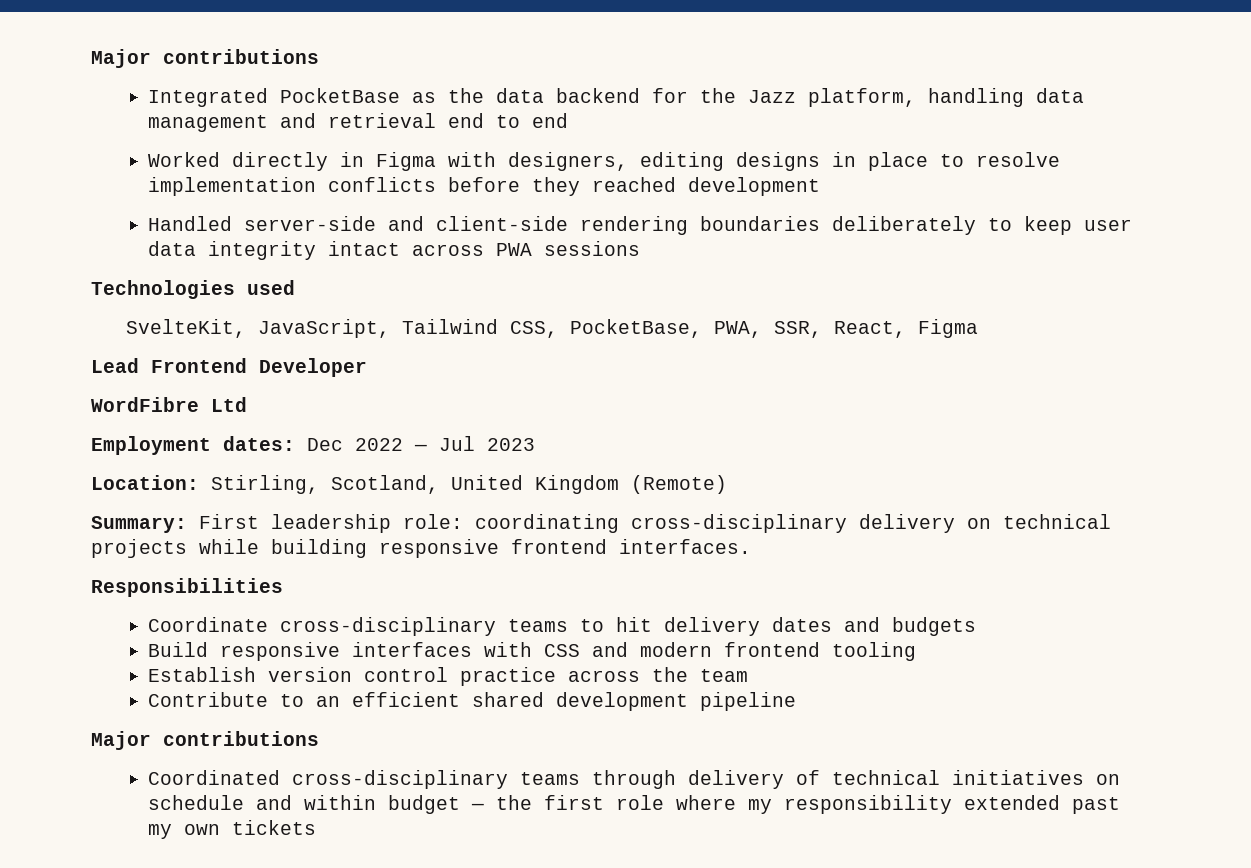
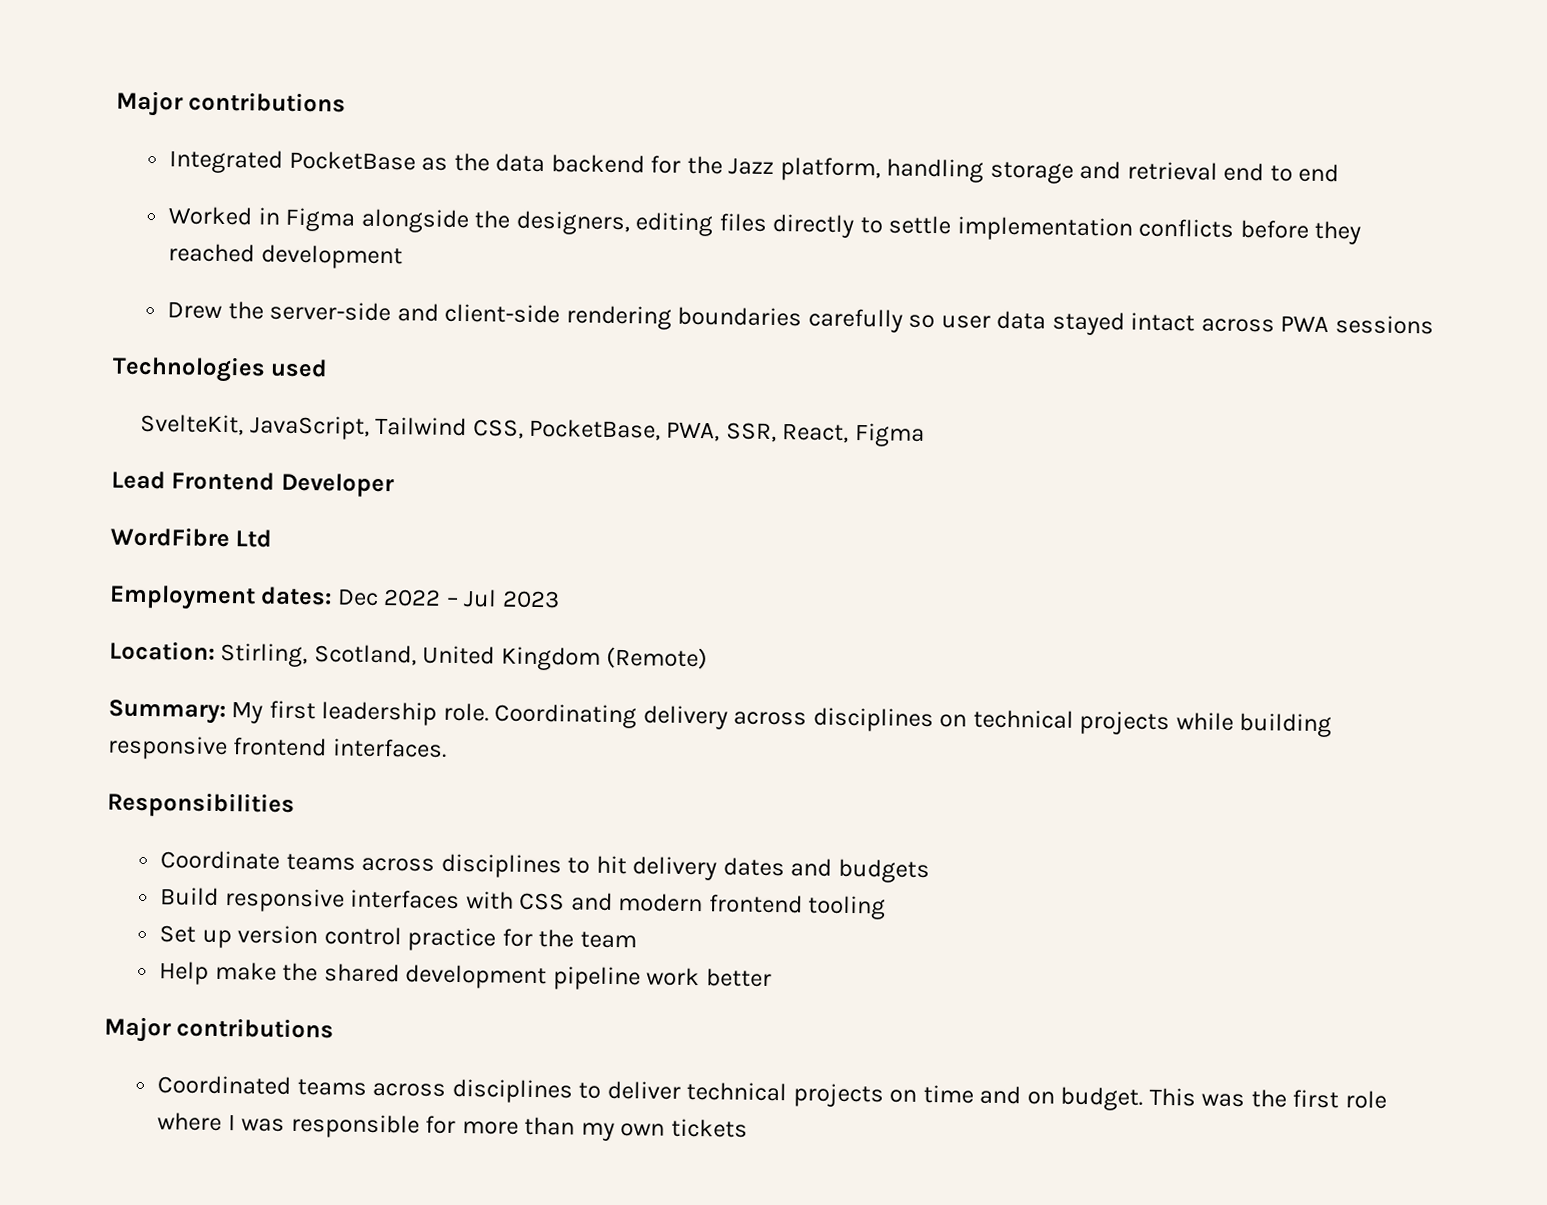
- Integrated PocketBase as the data backend for the Jazz platform, handling data management and retrieval end to end
+ Integrated PocketBase as the data backend for the Jazz platform, handling storage and retrieval end to end
- Worked directly in Figma with designers, editing designs in place to resolve implementation conflicts before they reached development
+ Worked in Figma alongside the designers, editing files directly to settle implementation conflicts before they reached development
- Handled server-side and client-side rendering boundaries deliberately to keep user data integrity intact across PWA sessions
+ Drew the server-side and client-side rendering boundaries carefully so user data stayed intact across PWA sessions
- Employment dates: Dec 2022 — Jul 2023
+ Employment dates: Dec 2022 – Jul 2023
- Summary: First leadership role: coordinating cross-disciplinary delivery on technical projects while building responsive frontend interfaces.
+ Summary: My first leadership role. Coordinating delivery across disciplines on technical projects while building responsive frontend interfaces.
- Coordinate cross-disciplinary teams to hit delivery dates and budgets
+ Coordinate teams across disciplines to hit delivery dates and budgets
- Establish version control practice across the team
+ Set up version control practice for the team
- Contribute to an efficient shared development pipeline
+ Help make the shared development pipeline work better
- Coordinated cross-disciplinary teams through delivery of technical initiatives on schedule and within budget — the first role where my responsibility extended past my own tickets
+ Coordinated teams across disciplines to deliver technical projects on time and on budget. This was the first role where I was responsible for more than my own tickets

